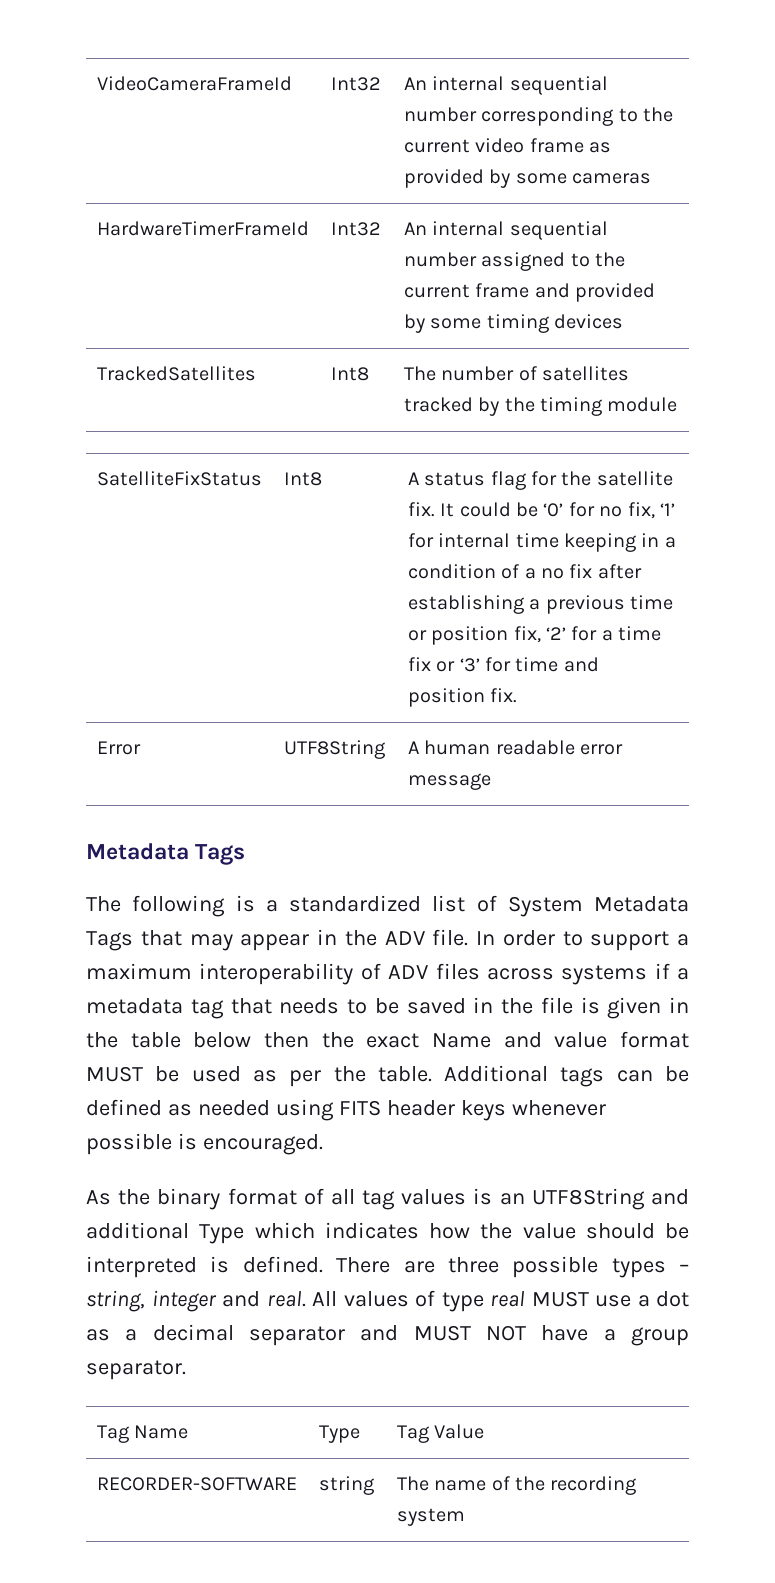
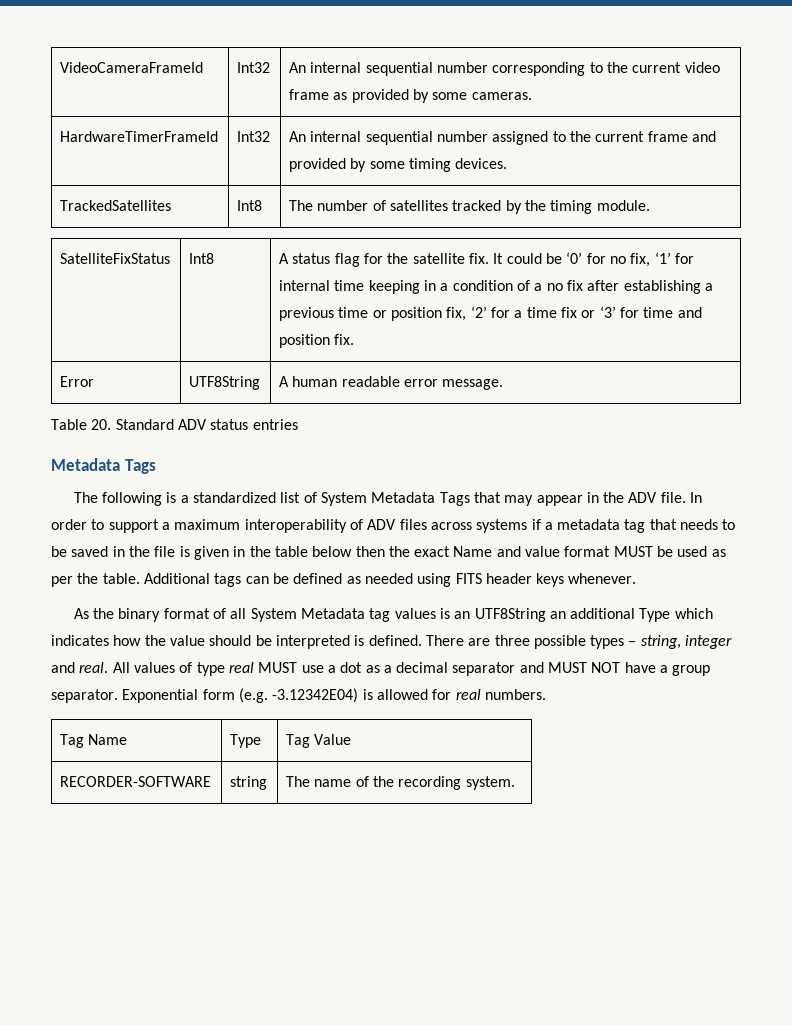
- VideoCameraFrameId | Int32 | An internal sequential number corresponding to the current video frame as provided by some cameras
+ VideoCameraFrameId | Int32 | An internal sequential number corresponding to the current video frame as provided by some cameras.
- HardwareTimerFrameId | Int32 | An internal sequential number assigned to the current frame and provided by some timing devices
+ HardwareTimerFrameId | Int32 | An internal sequential number assigned to the current frame and provided by some timing devices.
- TrackedSatellites | Int8 | The number of satellites tracked by the timing module
+ TrackedSatellites | Int8 | The number of satellites tracked by the timing module.
- Error | UTF8String | A human readable error message
+ Error | UTF8String | A human readable error message.
+ Table 20. Standard ADV status entries
- Additional tags can be defined as needed using FITS header keys whenever possible is encouraged.
+ Additional tags can be defined as needed using FITS header keys whenever.
- As the binary format of all tag values is an UTF8String and additional Type which indicates how the value should be interpreted is defined.
+ As the binary format of all System Metadata tag values is an UTF8String an additional Type which indicates how the value should be interpreted is defined.
+ Exponential form (e.g. -3.12342E04) is allowed for real numbers.
- RECORDER-SOFTWARE | string | The name of the recording system
+ RECORDER-SOFTWARE | string | The name of the recording system.

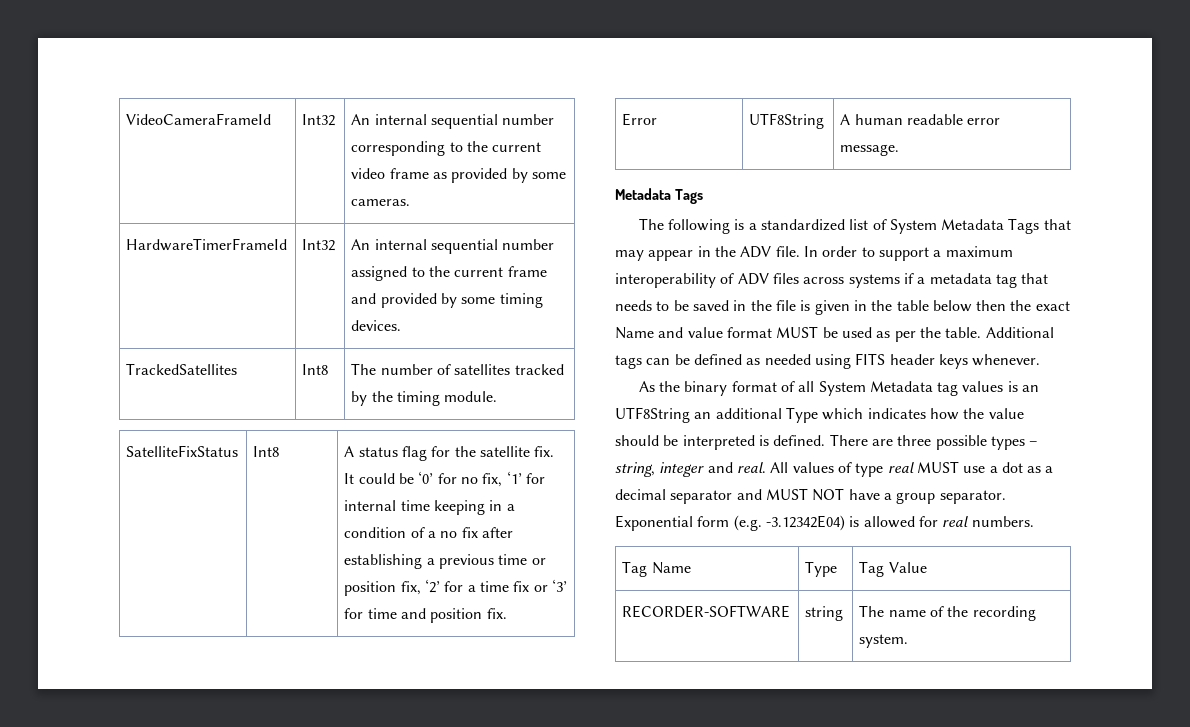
- Table 20. Standard ADV status entries

